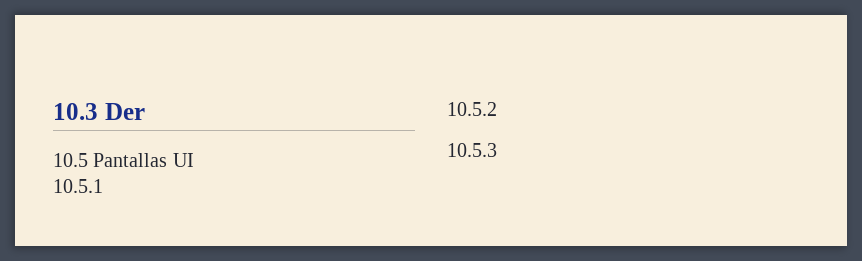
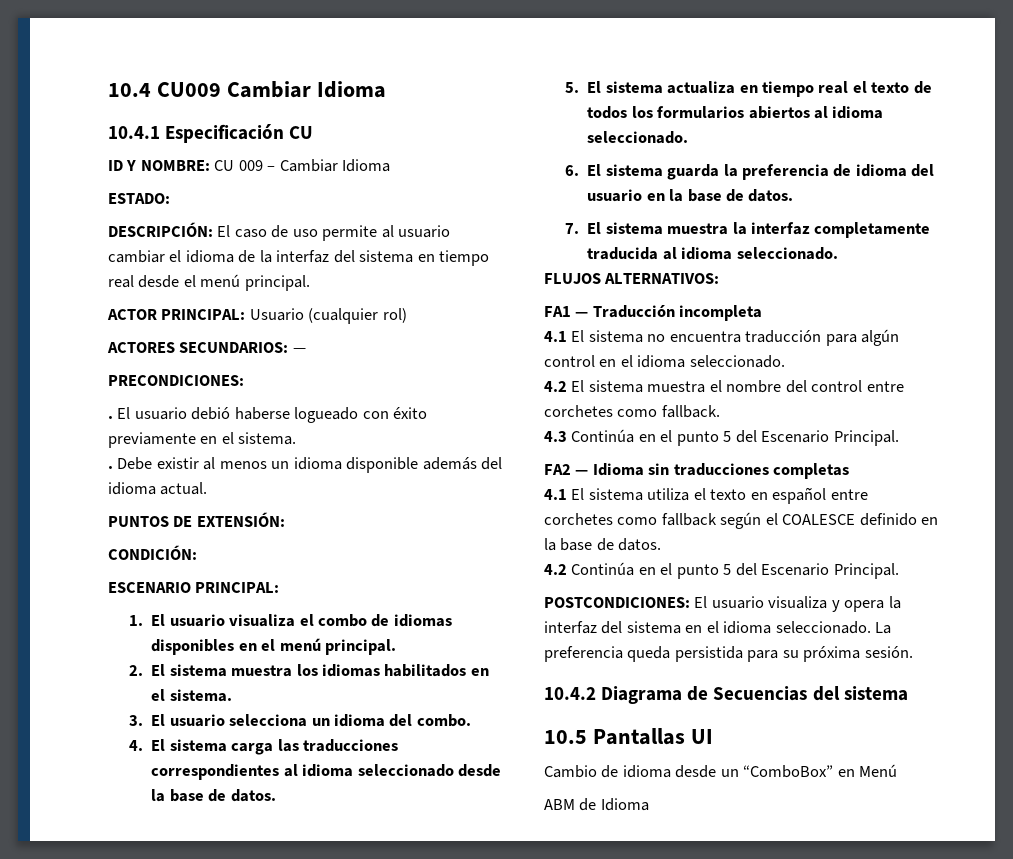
- 10.3 Der
+ 10.4 CU009 Cambiar Idioma
+ 10.4.1 Especificación CU
+ ID Y NOMBRE: CU 009 – Cambiar Idioma
+ ESTADO:
+ DESCRIPCIÓN: El caso de uso permite al usuario cambiar el idioma de la interfaz del sistema en tiempo real desde el menú principal.
+ ACTOR PRINCIPAL: Usuario (cualquier rol)
+ ACTORES SECUNDARIOS: —
+ PRECONDICIONES:
+ . El usuario debió haberse logueado con éxito previamente en el sistema.
+ . Debe existir al menos un idioma disponible además del idioma actual.
+ PUNTOS DE EXTENSIÓN:
+ CONDICIÓN:
+ ESCENARIO PRINCIPAL:
+ 1. El usuario visualiza el combo de idiomas disponibles en el menú principal.
+ 2. El sistema muestra los idiomas habilitados en el sistema.
+ 3. El usuario selecciona un idioma del combo.
+ 4. El sistema carga las traducciones correspondientes al idioma seleccionado desde la base de datos.
+ 5. El sistema actualiza en tiempo real el texto de todos los formularios abiertos al idioma seleccionado.
+ 6. El sistema guarda la preferencia de idioma del usuario en la base de datos.
+ 7. El sistema muestra la interfaz completamente traducida al idioma seleccionado.
+ FLUJOS ALTERNATIVOS:
+ FA1 — Traducción incompleta
+ 4.1 El sistema no encuentra traducción para algún control en el idioma seleccionado.
+ 4.2 El sistema muestra el nombre del control entre corchetes como fallback.
+ 4.3 Continúa en el punto 5 del Escenario Principal.
+ FA2 — Idioma sin traducciones completas
+ 4.1 El sistema utiliza el texto en español entre corchetes como fallback según el COALESCE definido en la base de datos.
+ 4.2 Continúa en el punto 5 del Escenario Principal.
+ POSTCONDICIONES: El usuario visualiza y opera la interfaz del sistema en el idioma seleccionado. La preferencia queda persistida para su próxima sesión.
+ 10.4.2 Diagrama de Secuencias del sistema
  10.5 Pantallas UI
- 10.5.1
- 10.5.2
- 10.5.3
+ Cambio de idioma desde un “ComboBox” en Menú
+ ABM de Idioma

